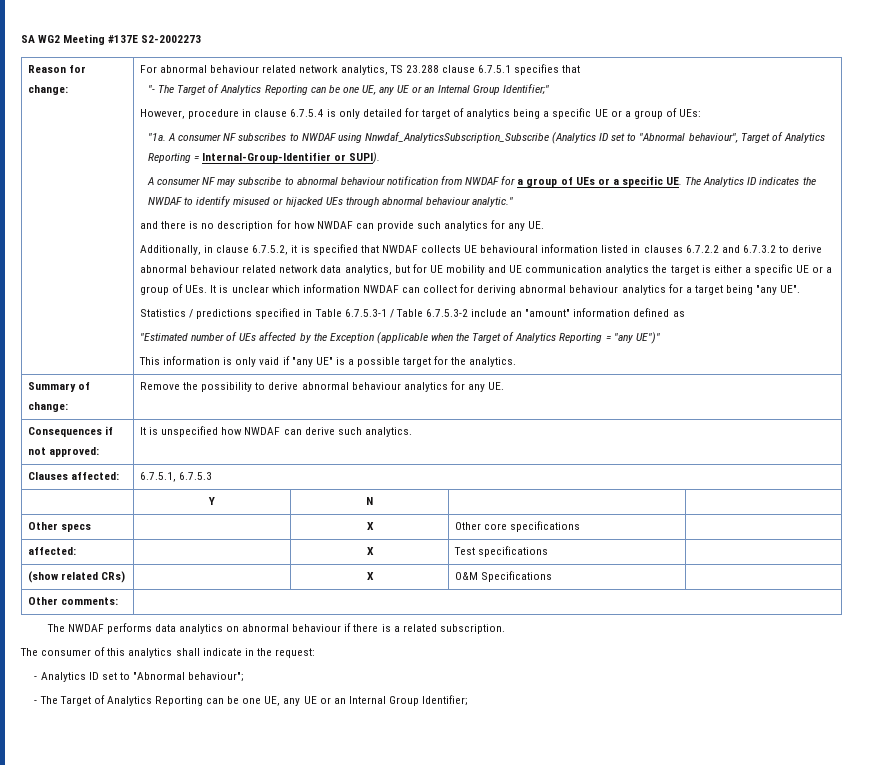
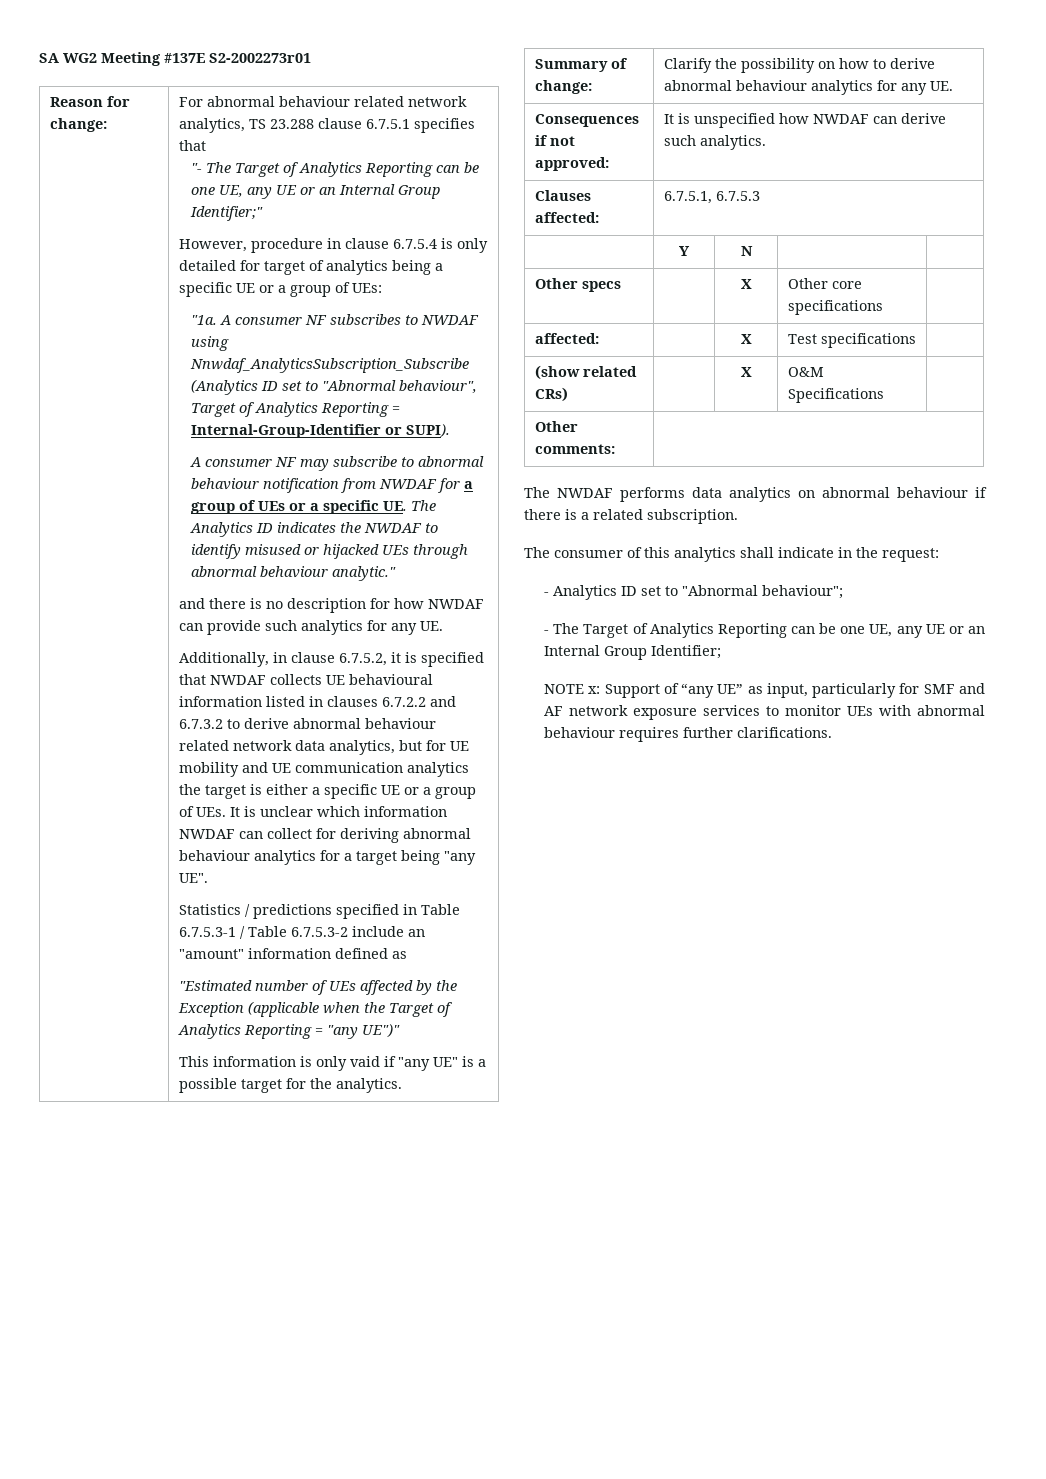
- SA WG2 Meeting #137E S2-2002273
+ SA WG2 Meeting #137E S2-2002273r01
- Summary of change: | Remove the possibility to derive abnormal behaviour analytics for any UE.
+ Summary of change: | Clarify the possibility on how to derive abnormal behaviour analytics for any UE.
+ NOTE x: Support of “any UE” as input, particularly for SMF and AF network exposure services to monitor UEs with abnormal behaviour requires further clarifications.

